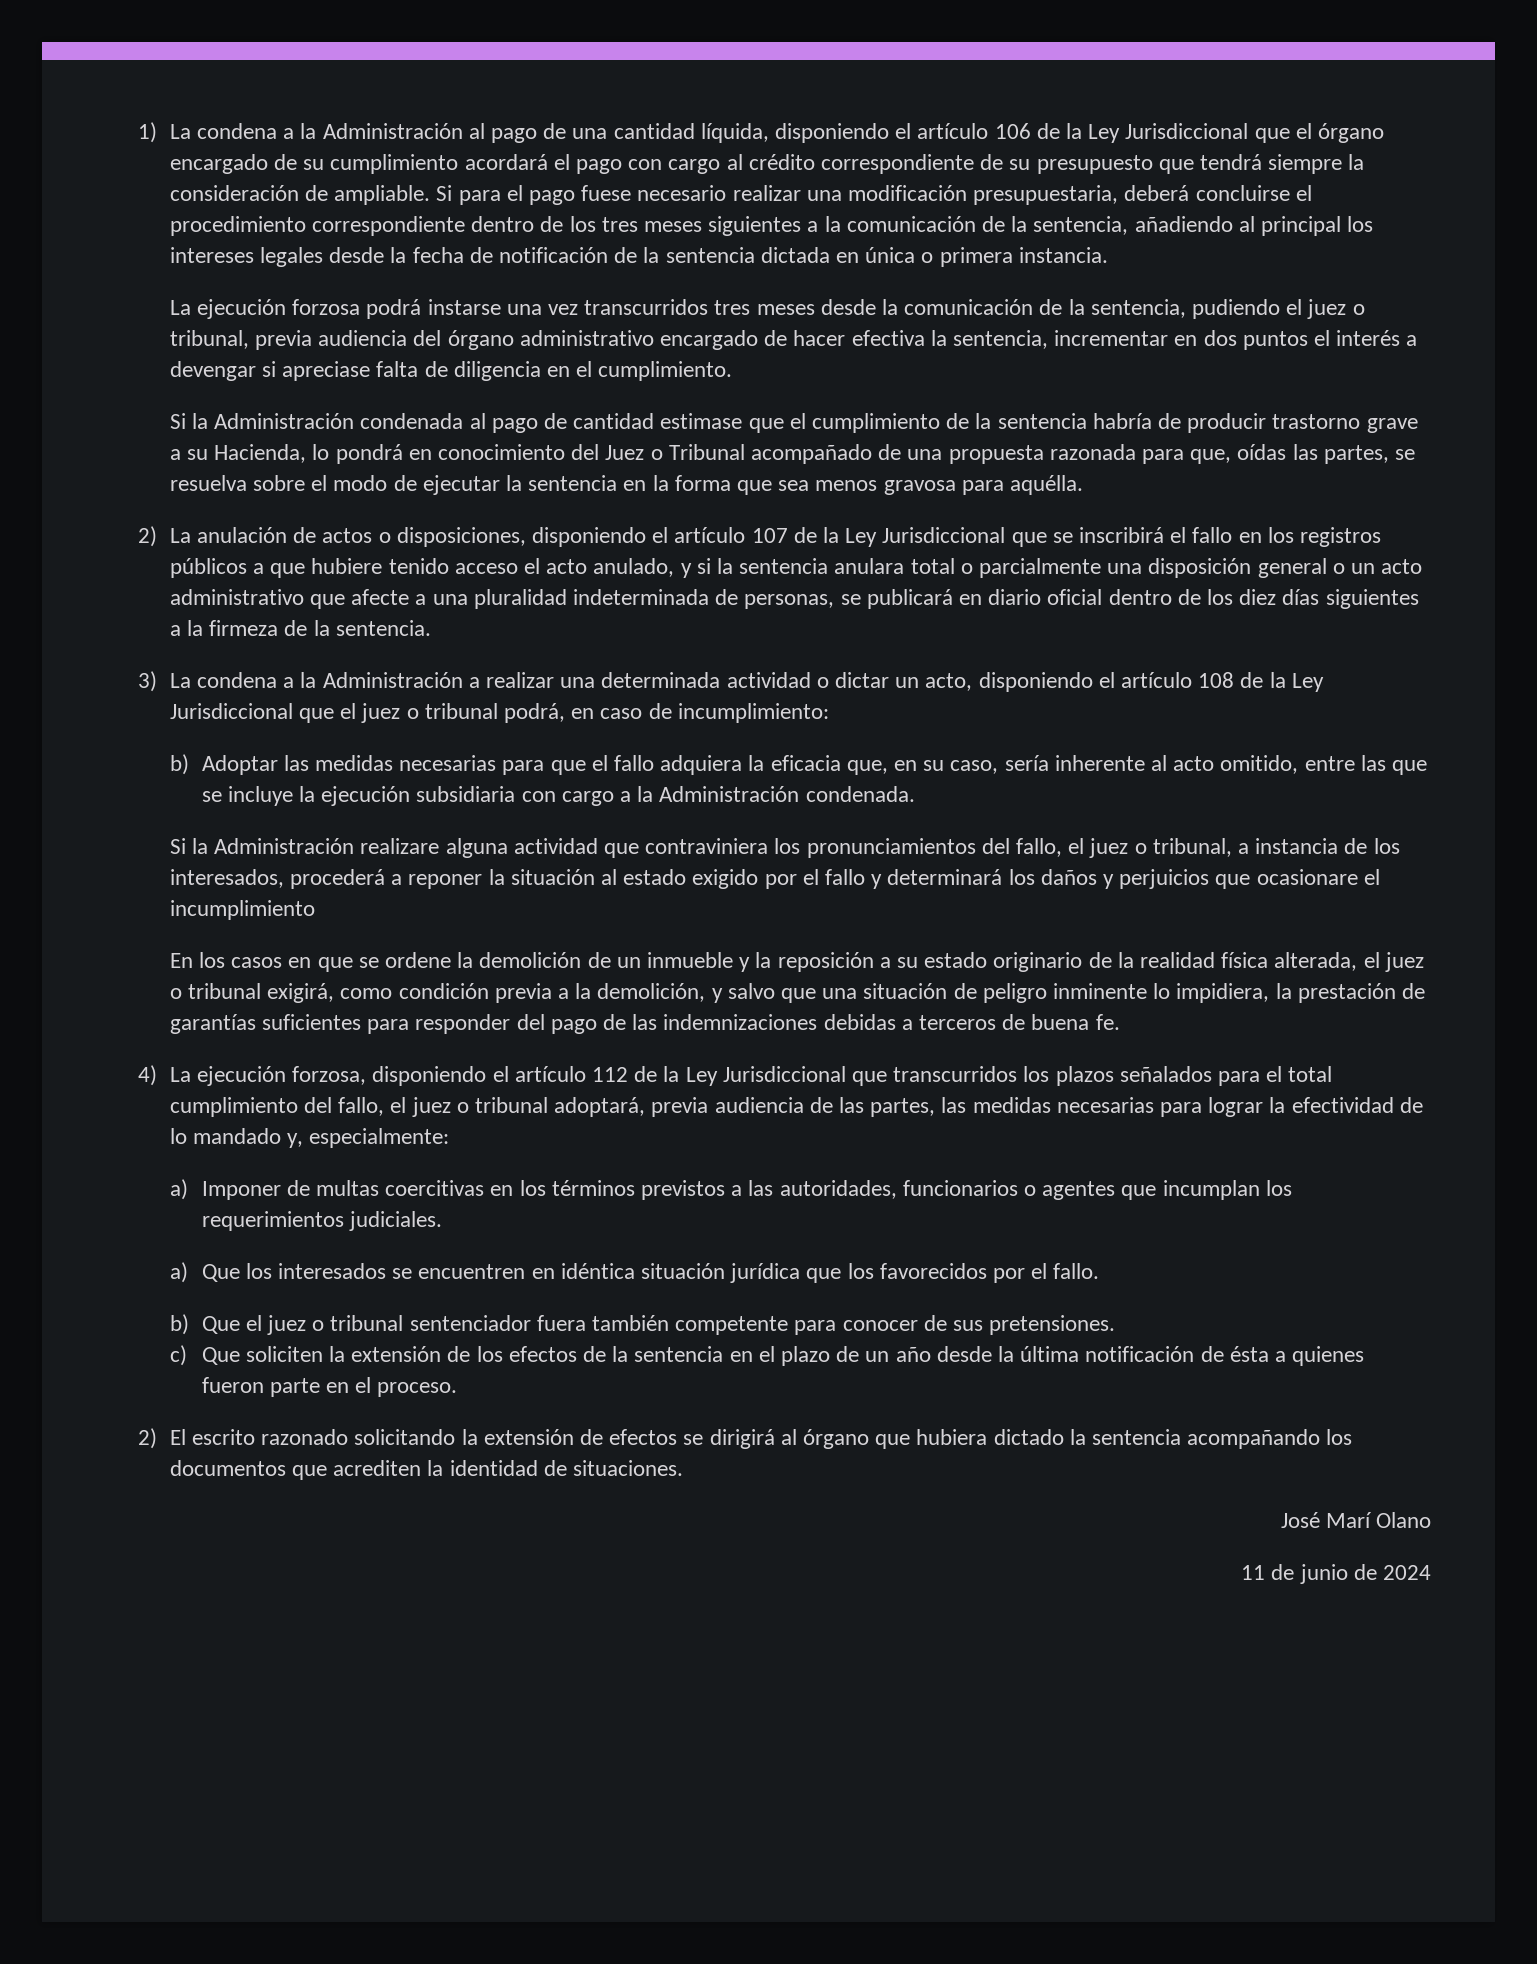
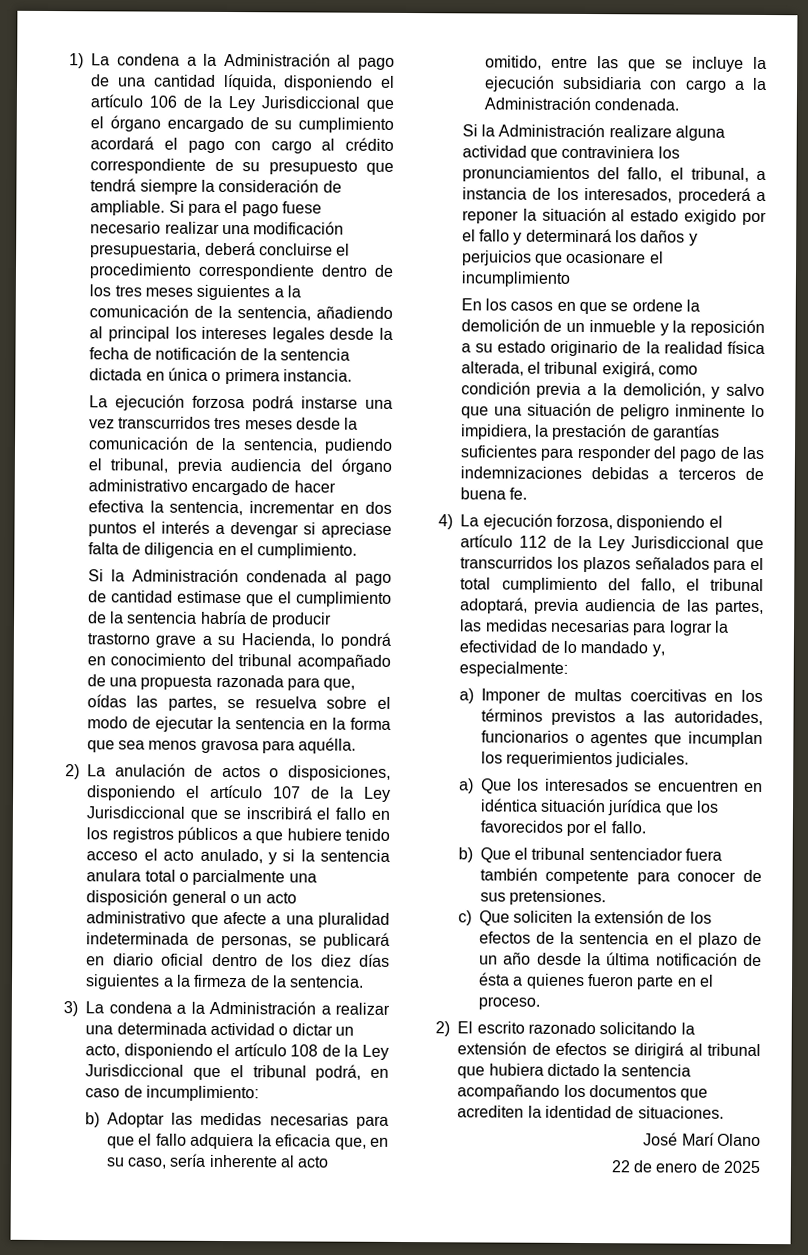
- La ejecución forzosa podrá instarse una vez transcurridos tres meses desde la comunicación de la sentencia, pudiendo el juez o tribunal, previa audiencia del órgano administrativo encargado de hacer efectiva la sentencia, incrementar en dos puntos el interés a devengar si apreciase falta de diligencia en el cumplimiento.
+ La ejecución forzosa podrá instarse una vez transcurridos tres meses desde la comunicación de la sentencia, pudiendo el tribunal, previa audiencia del órgano administrativo encargado de hacer efectiva la sentencia, incrementar en dos puntos el interés a devengar si apreciase falta de diligencia en el cumplimiento.
- Si la Administración condenada al pago de cantidad estimase que el cumplimiento de la sentencia habría de producir trastorno grave a su Hacienda, lo pondrá en conocimiento del Juez o Tribunal acompañado de una propuesta razonada para que, oídas las partes, se resuelva sobre el modo de ejecutar la sentencia en la forma que sea menos gravosa para aquélla.
+ Si la Administración condenada al pago de cantidad estimase que el cumplimiento de la sentencia habría de producir trastorno grave a su Hacienda, lo pondrá en conocimiento del tribunal acompañado de una propuesta razonada para que, oídas las partes, se resuelva sobre el modo de ejecutar la sentencia en la forma que sea menos gravosa para aquélla.
- 3) La condena a la Administración a realizar una determinada actividad o dictar un acto, disponiendo el artículo 108 de la Ley Jurisdiccional que el juez o tribunal podrá, en caso de incumplimiento:
+ 3) La condena a la Administración a realizar una determinada actividad o dictar un acto, disponiendo el artículo 108 de la Ley Jurisdiccional que el tribunal podrá, en caso de incumplimiento:
- Si la Administración realizare alguna actividad que contraviniera los pronunciamientos del fallo, el juez o tribunal, a instancia de los interesados, procederá a reponer la situación al estado exigido por el fallo y determinará los daños y perjuicios que ocasionare el incumplimiento
+ Si la Administración realizare alguna actividad que contraviniera los pronunciamientos del fallo, el tribunal, a instancia de los interesados, procederá a reponer la situación al estado exigido por el fallo y determinará los daños y perjuicios que ocasionare el incumplimiento
- En los casos en que se ordene la demolición de un inmueble y la reposición a su estado originario de la realidad física alterada, el juez o tribunal exigirá, como condición previa a la demolición, y salvo que una situación de peligro inminente lo impidiera, la prestación de garantías suficientes para responder del pago de las indemnizaciones debidas a terceros de buena fe.
+ En los casos en que se ordene la demolición de un inmueble y la reposición a su estado originario de la realidad física alterada, el tribunal exigirá, como condición previa a la demolición, y salvo que una situación de peligro inminente lo impidiera, la prestación de garantías suficientes para responder del pago de las indemnizaciones debidas a terceros de buena fe.
- 4) La ejecución forzosa, disponiendo el artículo 112 de la Ley Jurisdiccional que transcurridos los plazos señalados para el total cumplimiento del fallo, el juez o tribunal adoptará, previa audiencia de las partes, las medidas necesarias para lograr la efectividad de lo mandado y, especialmente:
+ 4) La ejecución forzosa, disponiendo el artículo 112 de la Ley Jurisdiccional que transcurridos los plazos señalados para el total cumplimiento del fallo, el tribunal adoptará, previa audiencia de las partes, las medidas necesarias para lograr la efectividad de lo mandado y, especialmente:
- b) Que el juez o tribunal sentenciador fuera también competente para conocer de sus pretensiones.
+ b) Que el tribunal sentenciador fuera también competente para conocer de sus pretensiones.
- 2) El escrito razonado solicitando la extensión de efectos se dirigirá al órgano que hubiera dictado la sentencia acompañando los documentos que acrediten la identidad de situaciones.
+ 2) El escrito razonado solicitando la extensión de efectos se dirigirá al tribunal que hubiera dictado la sentencia acompañando los documentos que acrediten la identidad de situaciones.
- 11 de junio de 2024
+ 22 de enero de 2025

